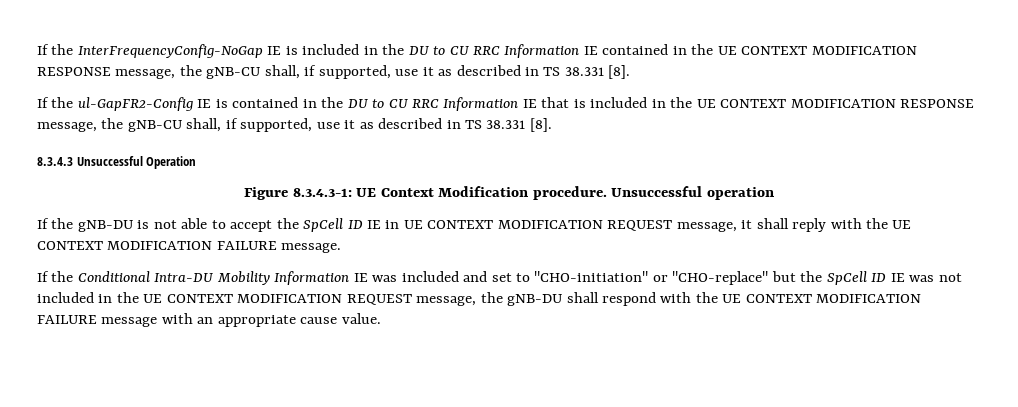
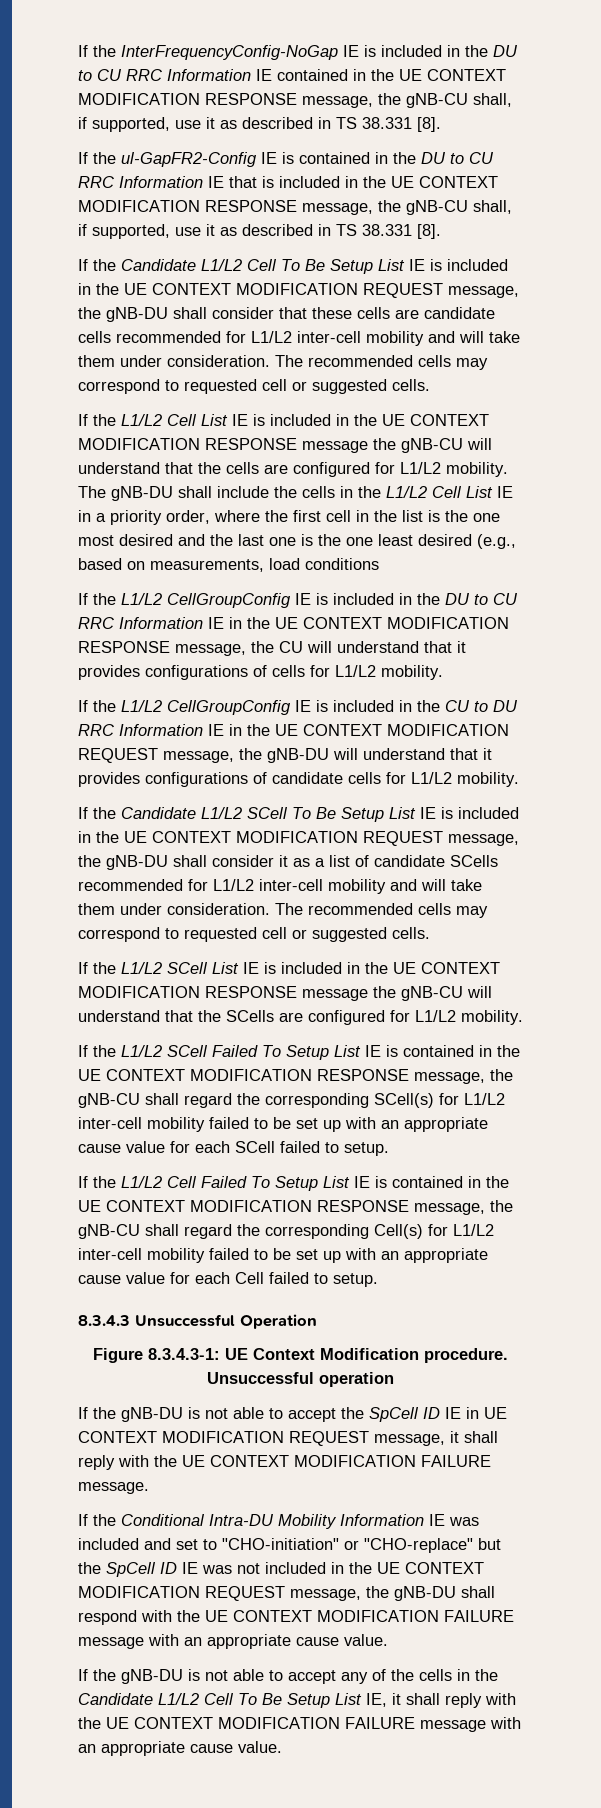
+ If the Candidate L1/L2 Cell To Be Setup List IE is included in the UE CONTEXT MODIFICATION REQUEST message, the gNB-DU shall consider that these cells are candidate cells recommended for L1/L2 inter-cell mobility and will take them under consideration. The recommended cells may correspond to requested cell or suggested cells.
+ If the L1/L2 Cell List IE is included in the UE CONTEXT MODIFICATION RESPONSE message the gNB-CU will understand that the cells are configured for L1/L2 mobility. The gNB-DU shall include the cells in the L1/L2 Cell List IE in a priority order, where the first cell in the list is the one most desired and the last one is the one least desired (e.g., based on measurements, load conditions
+ If the L1/L2 CellGroupConfig IE is included in the DU to CU RRC Information IE in the UE CONTEXT MODIFICATION RESPONSE message, the CU will understand that it provides configurations of cells for L1/L2 mobility.
+ If the L1/L2 CellGroupConfig IE is included in the CU to DU RRC Information IE in the UE CONTEXT MODIFICATION REQUEST message, the gNB-DU will understand that it provides configurations of candidate cells for L1/L2 mobility.
+ If the Candidate L1/L2 SCell To Be Setup List IE is included in the UE CONTEXT MODIFICATION REQUEST message, the gNB-DU shall consider it as a list of candidate SCells recommended for L1/L2 inter-cell mobility and will take them under consideration. The recommended cells may correspond to requested cell or suggested cells.
+ If the L1/L2 SCell List IE is included in the UE CONTEXT MODIFICATION RESPONSE message the gNB-CU will understand that the SCells are configured for L1/L2 mobility.
+ If the L1/L2 SCell Failed To Setup List IE is contained in the UE CONTEXT MODIFICATION RESPONSE message, the gNB-CU shall regard the corresponding SCell(s) for L1/L2 inter-cell mobility failed to be set up with an appropriate cause value for each SCell failed to setup.
+ If the L1/L2 Cell Failed To Setup List IE is contained in the UE CONTEXT MODIFICATION RESPONSE message, the gNB-CU shall regard the corresponding Cell(s) for L1/L2 inter-cell mobility failed to be set up with an appropriate cause value for each Cell failed to setup.
+ If the gNB-DU is not able to accept any of the cells in the Candidate L1/L2 Cell To Be Setup List IE, it shall reply with the UE CONTEXT MODIFICATION FAILURE message with an appropriate cause value.

